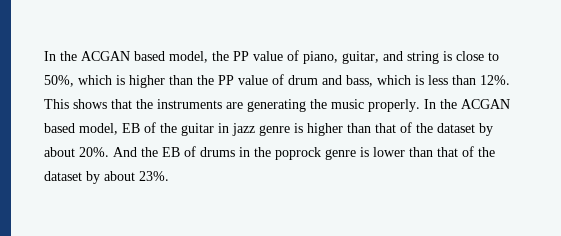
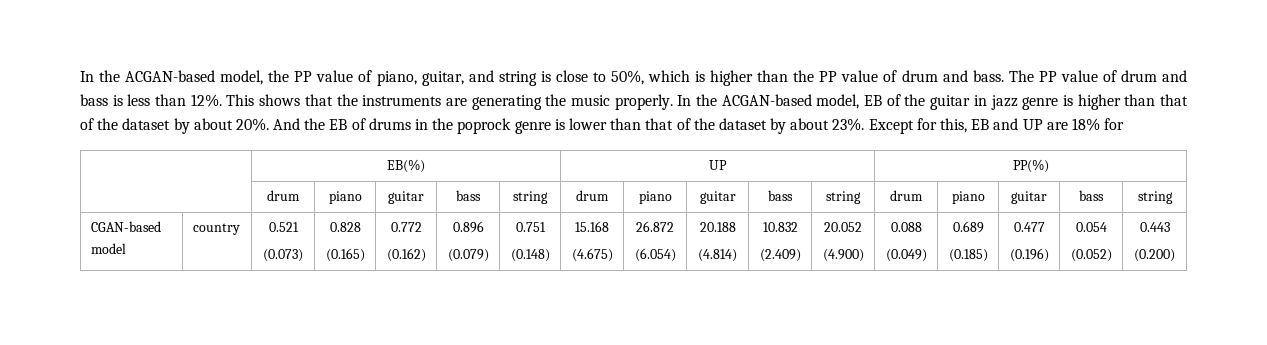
- In the ACGAN based model, the PP value of piano, guitar, and string is close to 50%, which is higher than the PP value of drum and bass, which is less than 12%.
+ In the ACGAN-based model, the PP value of piano, guitar, and string is close to 50%, which is higher than the PP value of drum and bass. The PP value of drum and bass is less than 12%.
- In the ACGAN based model, EB of the guitar in jazz genre is higher than that of the dataset by about 20%.
+ In the ACGAN-based model, EB of the guitar in jazz genre is higher than that of the dataset by about 20%.
+ Except for this, EB and UP are 18% for
+ | EB(%) | UP | PP(%)
+ | drum | piano | guitar | bass | string | drum | piano | guitar | bass | string | drum | piano | guitar | bass | string
+ CGAN-based model | country | 0.521
+ (0.073) | 0.828
+ (0.165) | 0.772
+ (0.162) | 0.896
+ (0.079) | 0.751
+ (0.148) | 15.168
+ (4.675) | 26.872
+ (6.054) | 20.188
+ (4.814) | 10.832
+ (2.409) | 20.052
+ (4.900) | 0.088
+ (0.049) | 0.689
+ (0.185) | 0.477
+ (0.196) | 0.054
+ (0.052) | 0.443
+ (0.200)

